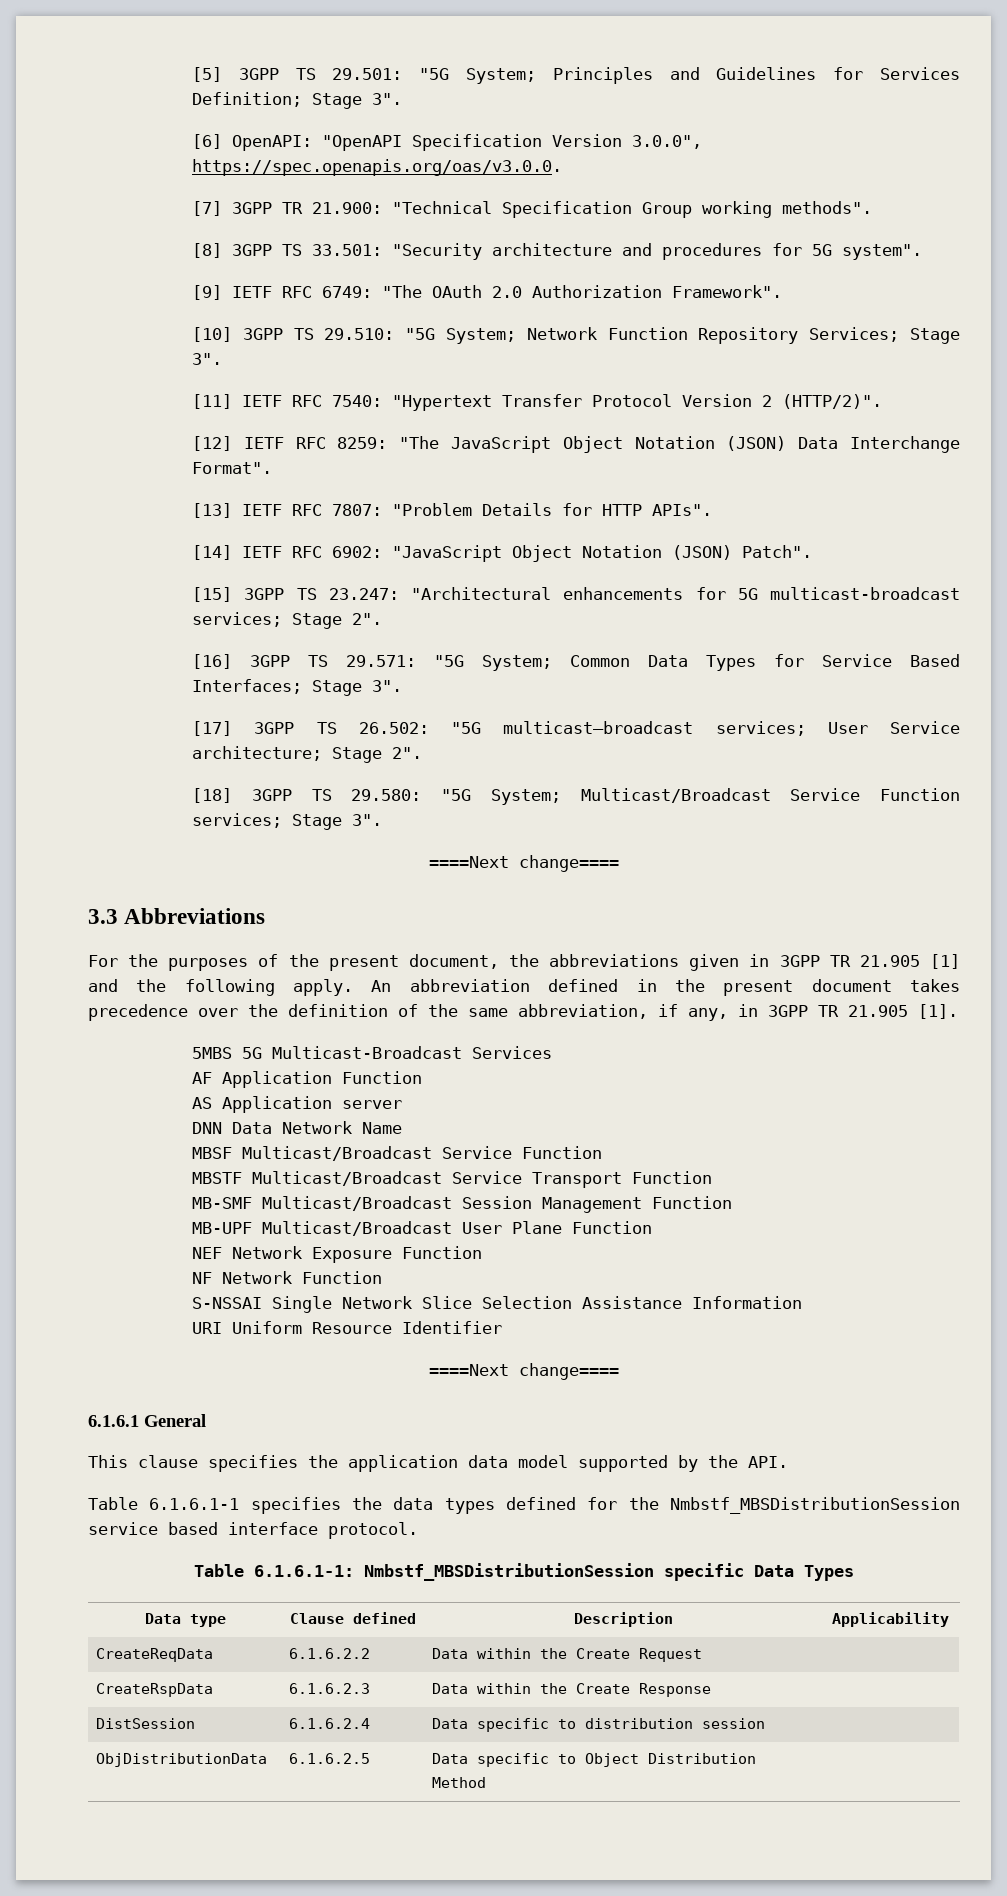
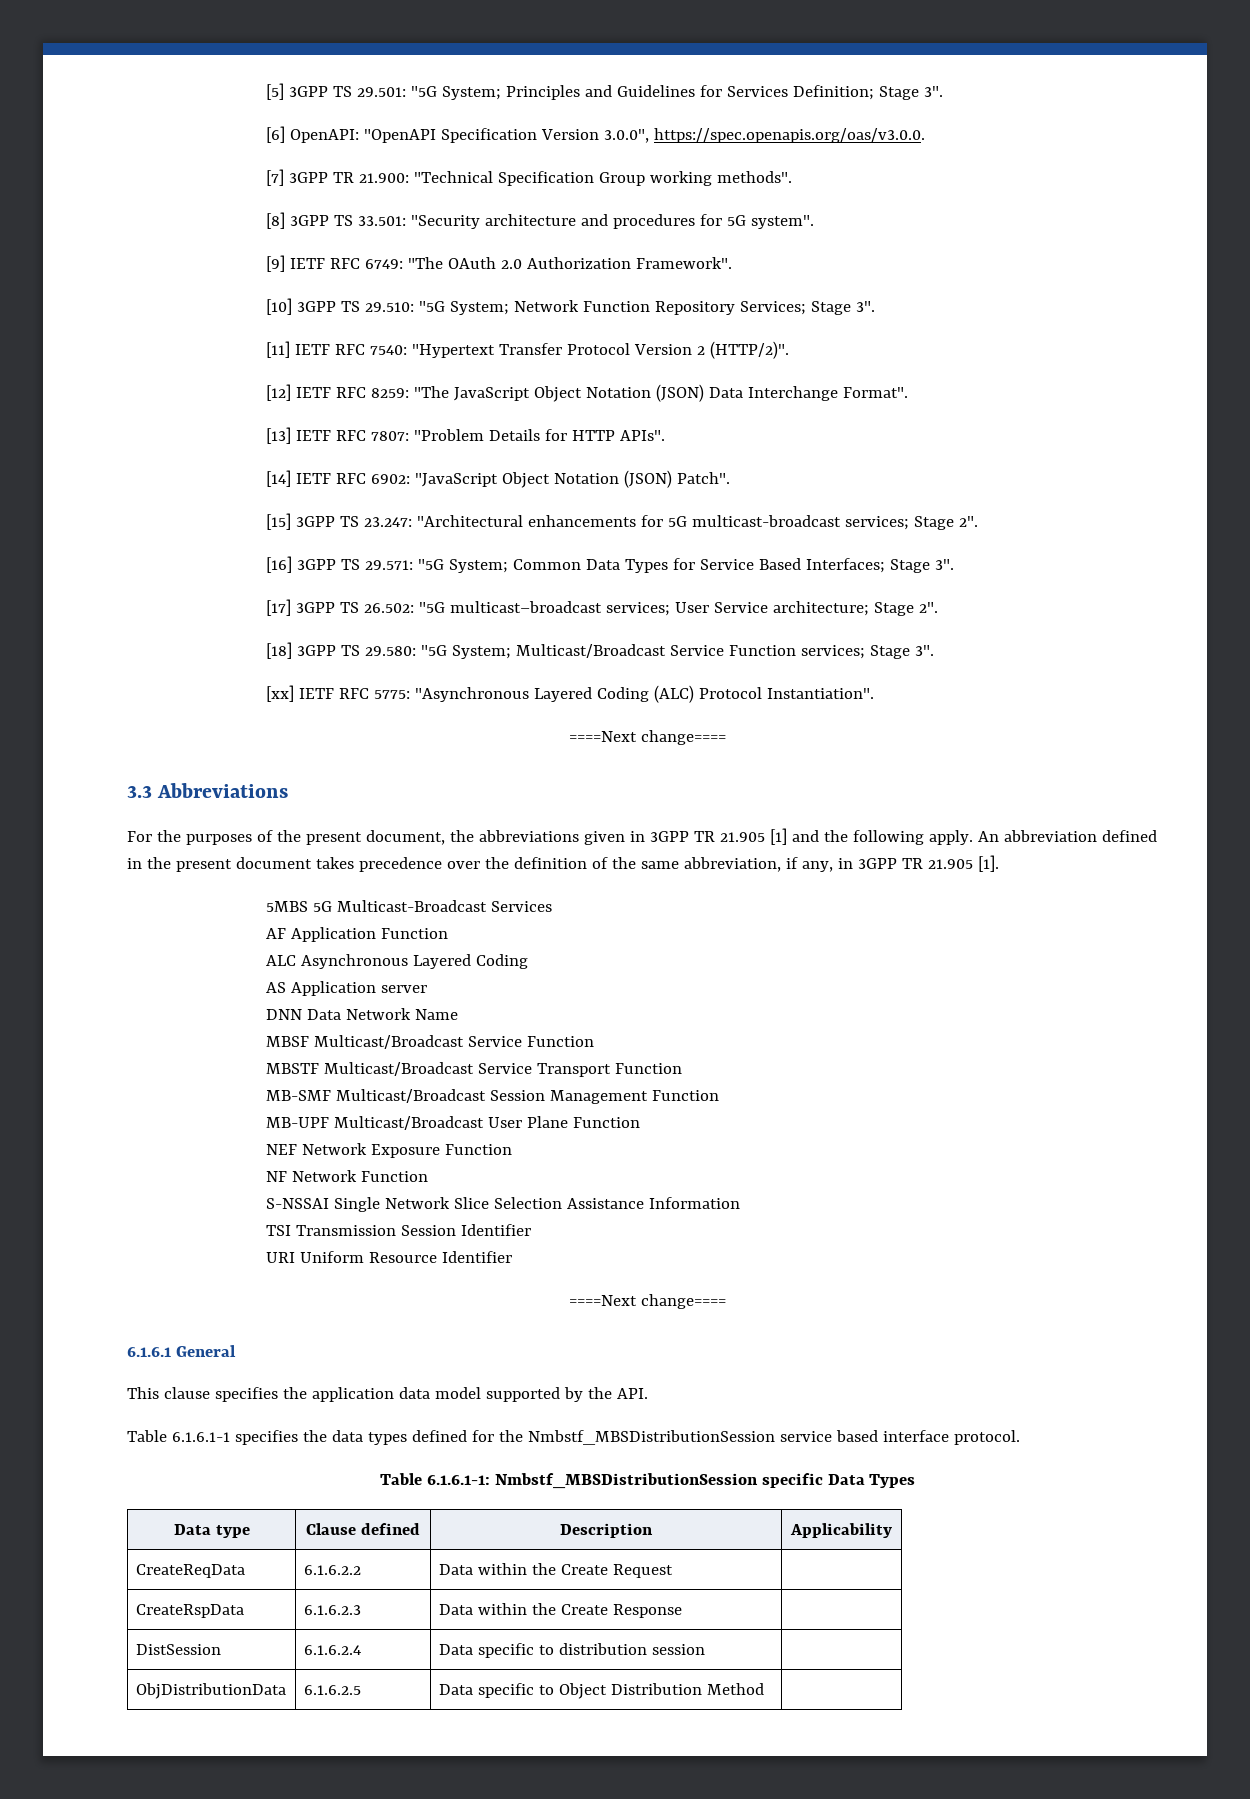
+ [xx] IETF RFC 5775: "Asynchronous Layered Coding (ALC) Protocol Instantiation".
+ ALC Asynchronous Layered Coding
+ TSI Transmission Session Identifier

